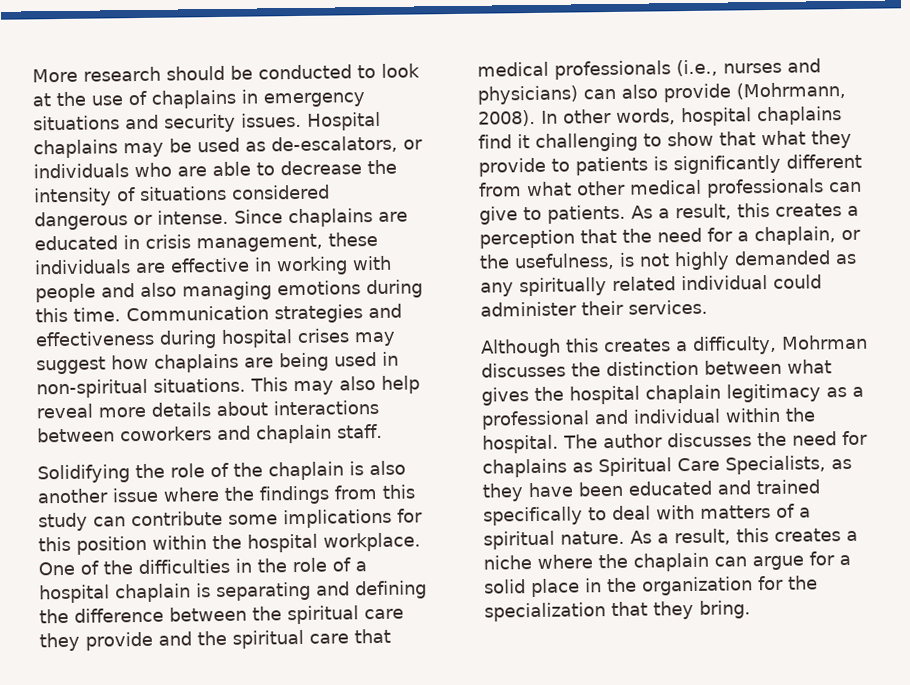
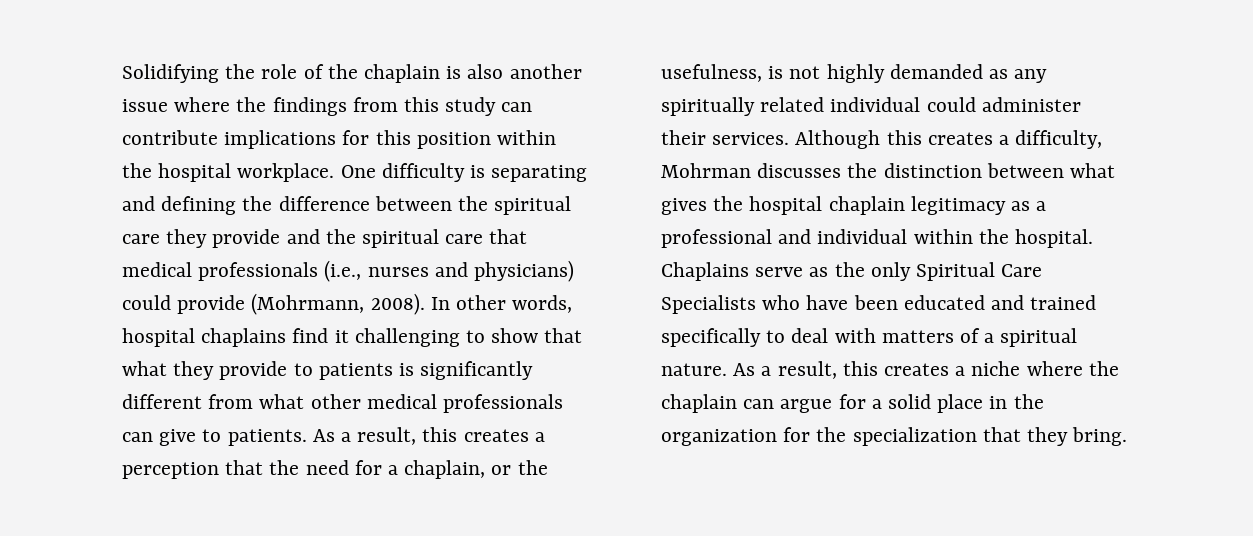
- More research should be conducted to look at the use of chaplains in emergency situations and security issues. Hospital chaplains may be used as de-escalators, or individuals who are able to decrease the intensity of situations considered dangerous or intense. Since chaplains are educated in crisis management, these individuals are effective in working with people and also managing emotions during this time. Communication strategies and effectiveness during hospital crises may suggest how chaplains are being used in non-spiritual situations. This may also help reveal more details about interactions between coworkers and chaplain staff.
- Solidifying the role of the chaplain is also another issue where the findings from this study can contribute some implications for this position within the hospital workplace.
+ Solidifying the role of the chaplain is also another issue where the findings from this study can contribute implications for this position within the hospital workplace.
- One of the difficulties in the role of a hospital chaplain is separating and defining the difference between the spiritual care they provide and the spiritual care that medical professionals (i.e., nurses and physicians) can also provide (Mohrmann, 2008).
+ One difficulty is separating and defining the difference between the spiritual care they provide and the spiritual care that medical professionals (i.e., nurses and physicians) could provide (Mohrmann, 2008).
- As a result, this creates a perception that the need for a chaplain, or the usefulness, is not highly demanded as any spiritually related individual could administer their services.
- Although this creates a difficulty, Mohrman discusses the distinction between what gives the hospital chaplain legitimacy as a professional and individual within the hospital.
+ As a result, this creates a perception that the need for a chaplain, or the usefulness, is not highly demanded as any spiritually related individual could administer their services. Although this creates a difficulty, Mohrman discusses the distinction between what gives the hospital chaplain legitimacy as a professional and individual within the hospital.
- The author discusses the need for chaplains as Spiritual Care Specialists, as they have been educated and trained specifically to deal with matters of a spiritual nature.
+ Chaplains serve as the only Spiritual Care Specialists who have been educated and trained specifically to deal with matters of a spiritual nature.

